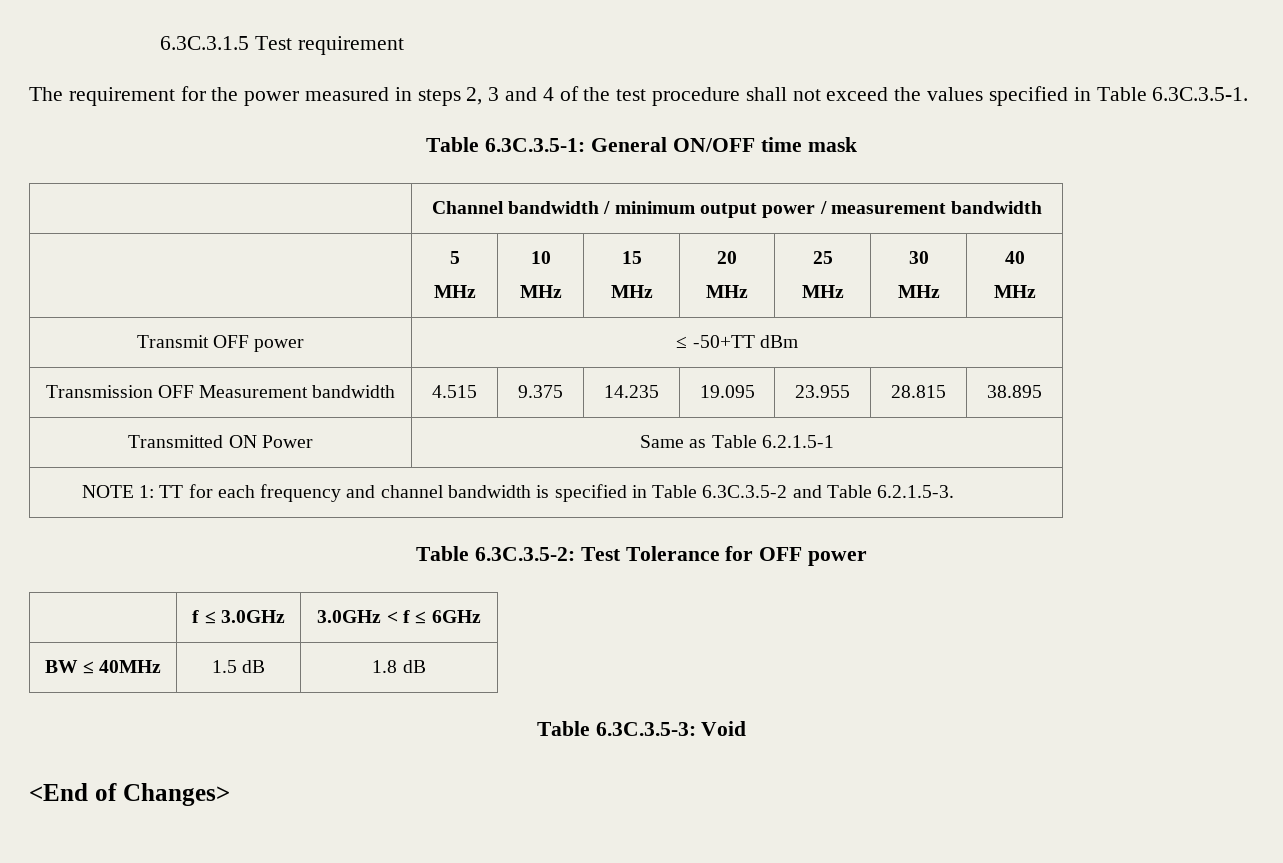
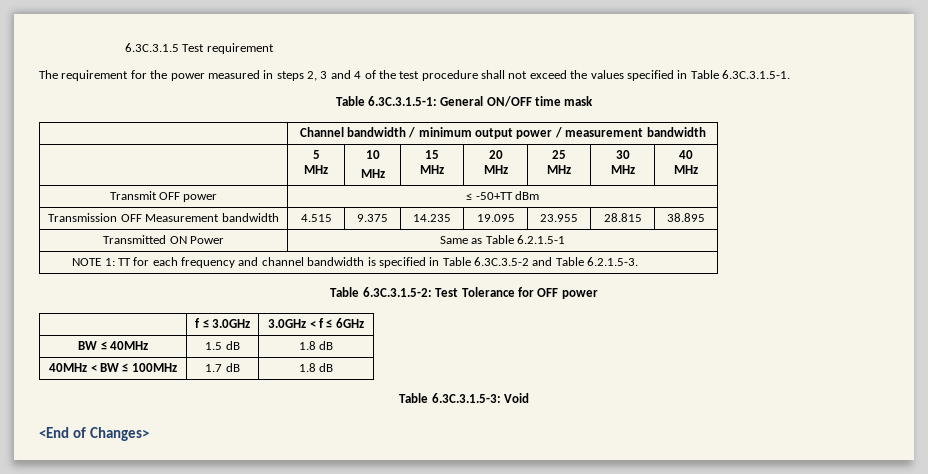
- The requirement for the power measured in steps 2, 3 and 4 of the test procedure shall not exceed the values specified in Table 6.3C.3.5-1.
- Table 6.3C.3.5-1: General ON/OFF time mask
+ The requirement for the power measured in steps 2, 3 and 4 of the test procedure shall not exceed the values specified in Table 6.3C.3.1.5-1.
+ Table 6.3C.3.1.5-1: General ON/OFF time mask
- Table 6.3C.3.5-2: Test Tolerance for OFF power
+ Table 6.3C.3.1.5-2: Test Tolerance for OFF power
- Table 6.3C.3.5-3: Void
+ 40MHz < BW ≤ 100MHz | 1.7 dB | 1.8 dB
+ Table 6.3C.3.1.5-3: Void

